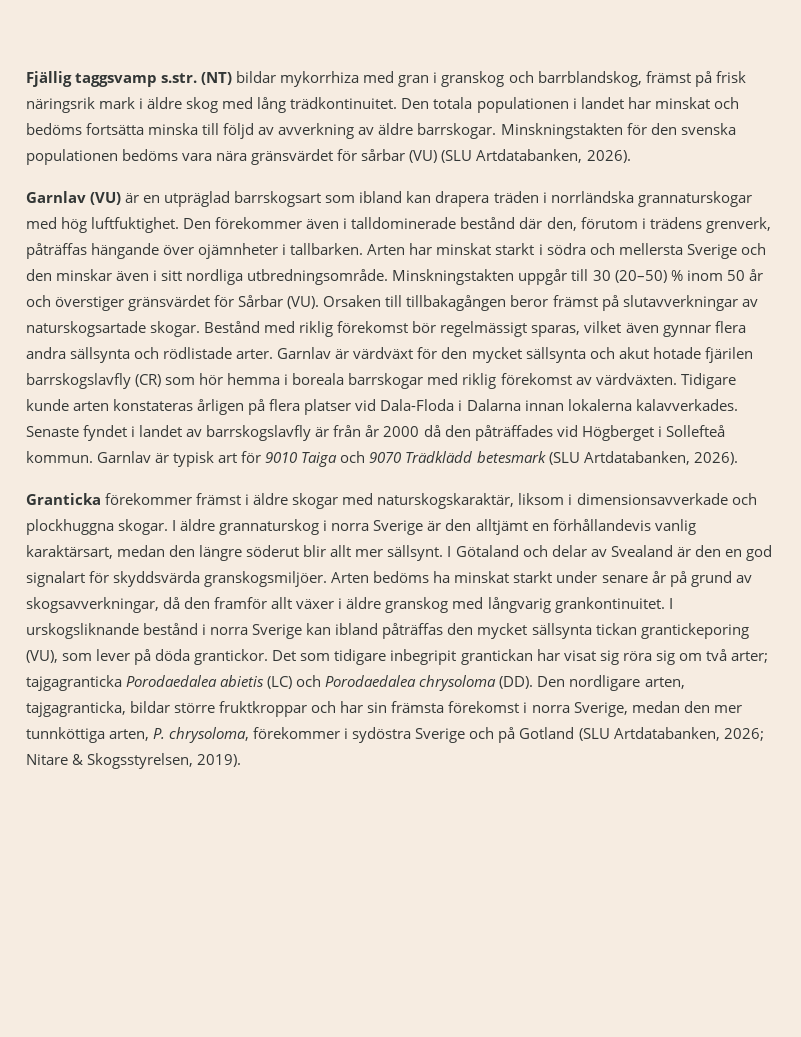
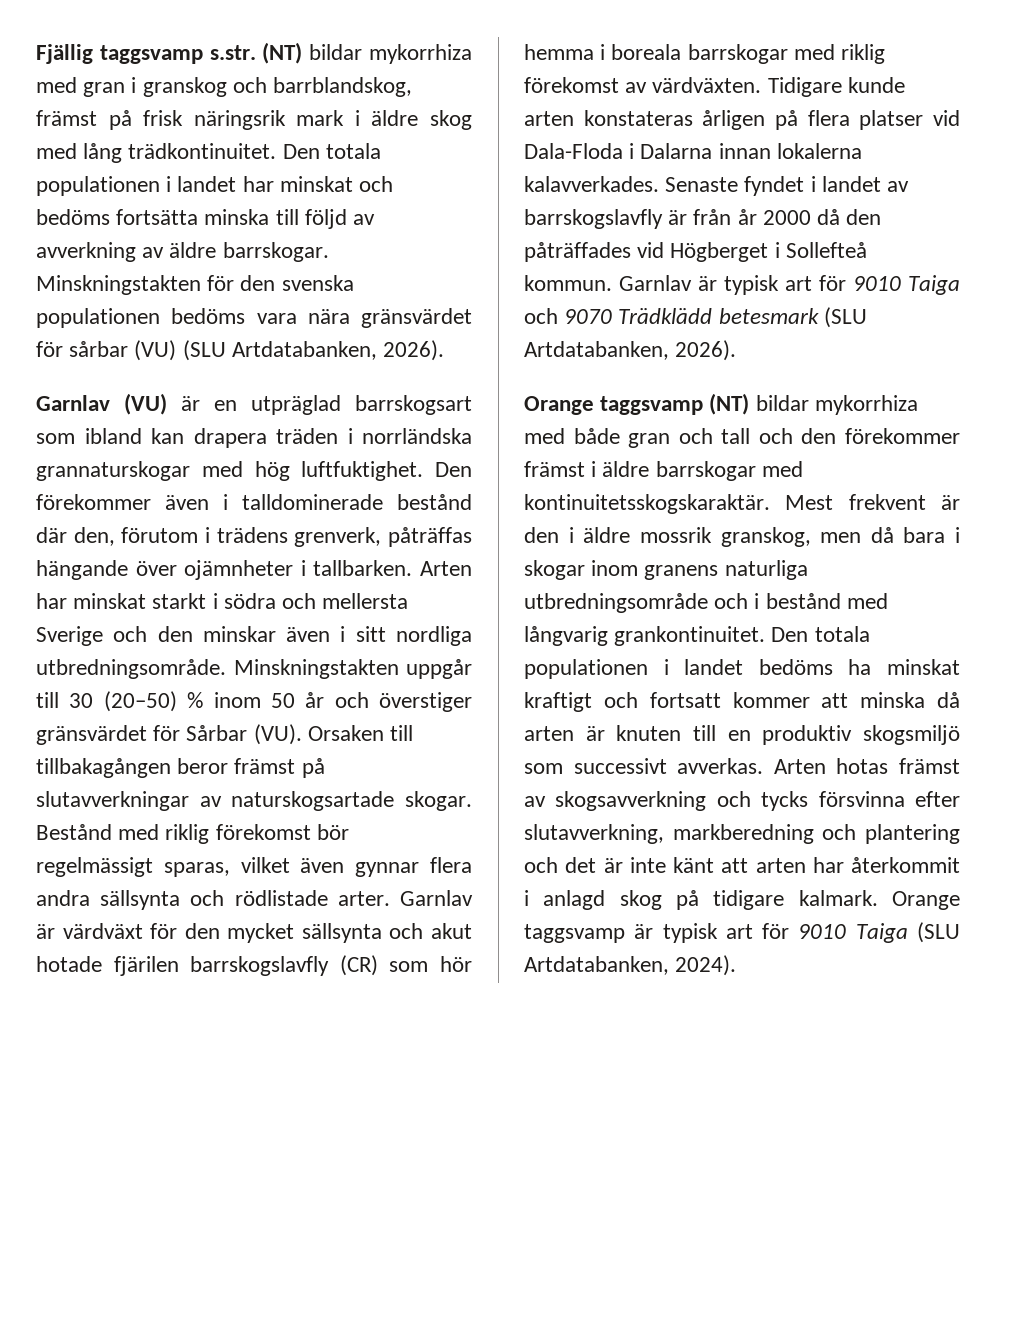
- Granticka förekommer främst i äldre skogar med naturskogskaraktär, liksom i dimensionsavverkade och plockhuggna skogar. I äldre grannaturskog i norra Sverige är den alltjämt en förhållandevis vanlig karaktärsart, medan den längre söderut blir allt mer sällsynt. I Götaland och delar av Svealand är den en god signalart för skyddsvärda granskogsmiljöer. Arten bedöms ha minskat starkt under senare år på grund av skogsavverkningar, då den framför allt växer i äldre granskog med långvarig grankontinuitet. I urskogsliknande bestånd i norra Sverige kan ibland påträffas den mycket sällsynta tickan grantickeporing (VU), som lever på döda grantickor. Det som tidigare inbegripit grantickan har visat sig röra sig om två arter; tajgagranticka Porodaedalea abietis (LC) och Porodaedalea chrysoloma (DD). Den nordligare arten, tajgagranticka, bildar större fruktkroppar och har sin främsta förekomst i norra Sverige, medan den mer tunnköttiga arten, P. chrysoloma, förekommer i sydöstra Sverige och på Gotland (SLU Artdatabanken, 2026; Nitare & Skogsstyrelsen, 2019).
+ Orange taggsvamp (NT) bildar mykorrhiza med både gran och tall och den förekommer främst i äldre barrskogar med kontinuitetsskogskaraktär. Mest frekvent är den i äldre mossrik granskog, men då bara i skogar inom granens naturliga utbredningsområde och i bestånd med långvarig grankontinuitet. Den totala populationen i landet bedöms ha minskat kraftigt och fortsatt kommer att minska då arten är knuten till en produktiv skogsmiljö som successivt avverkas. Arten hotas främst av skogsavverkning och tycks försvinna efter slutavverkning, markberedning och plantering och det är inte känt att arten har återkommit i anlagd skog på tidigare kalmark. Orange taggsvamp är typisk art för 9010 Taiga (SLU Artdatabanken, 2024).

